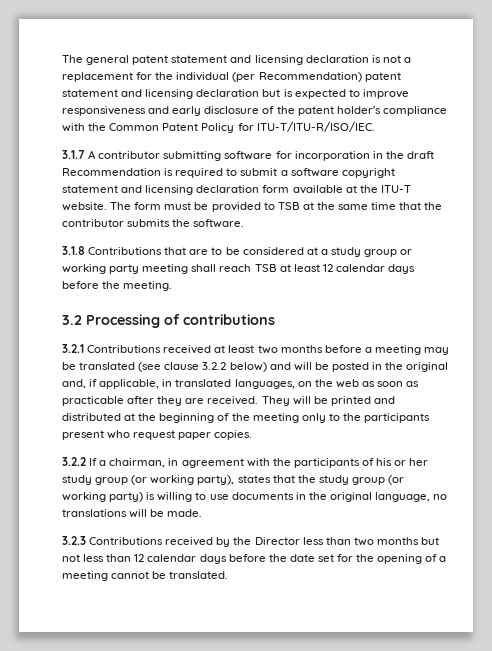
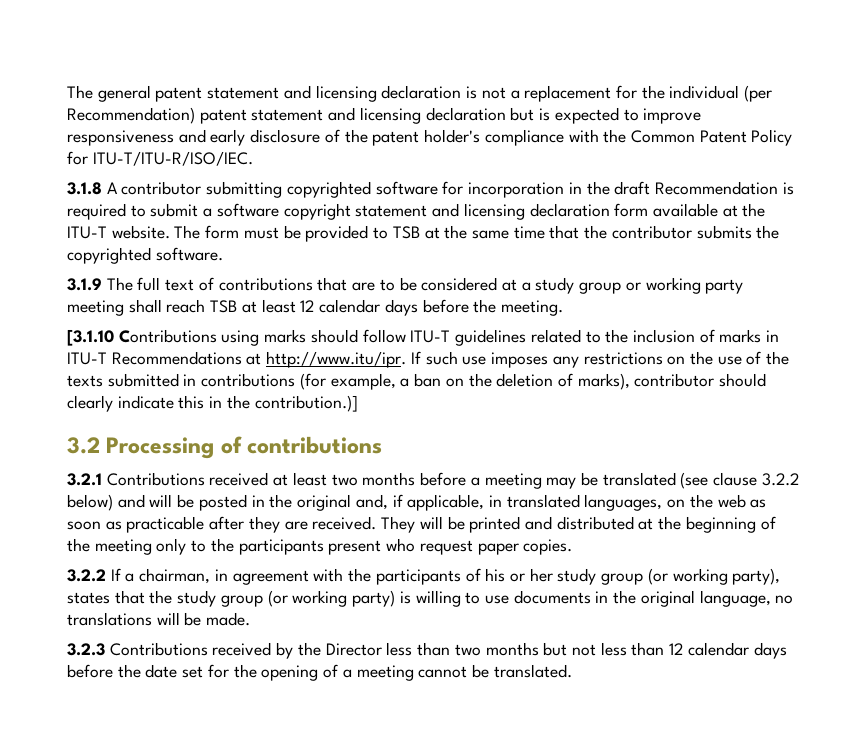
- 3.1.7 A contributor submitting software for incorporation in the draft Recommendation is required to submit a software copyright statement and licensing declaration form available at the ITU-T website.
+ 3.1.8 A contributor submitting copyrighted software for incorporation in the draft Recommendation is required to submit a software copyright statement and licensing declaration form available at the ITU-T website.
- The form must be provided to TSB at the same time that the contributor submits the software.
+ The form must be provided to TSB at the same time that the contributor submits the copyrighted software.
- 3.1.8 Contributions that are to be considered at a study group or working party meeting shall reach TSB at least 12 calendar days before the meeting.
+ 3.1.9 The full text of contributions that are to be considered at a study group or working party meeting shall reach TSB at least 12 calendar days before the meeting.
+ [3.1.10 Contributions using marks should follow ITU-T guidelines related to the inclusion of marks in ITU-T Recommendations at http://www.itu/ipr. If such use imposes any restrictions on the use of the texts submitted in contributions (for example, a ban on the deletion of marks), contributor should clearly indicate this in the contribution.)]

